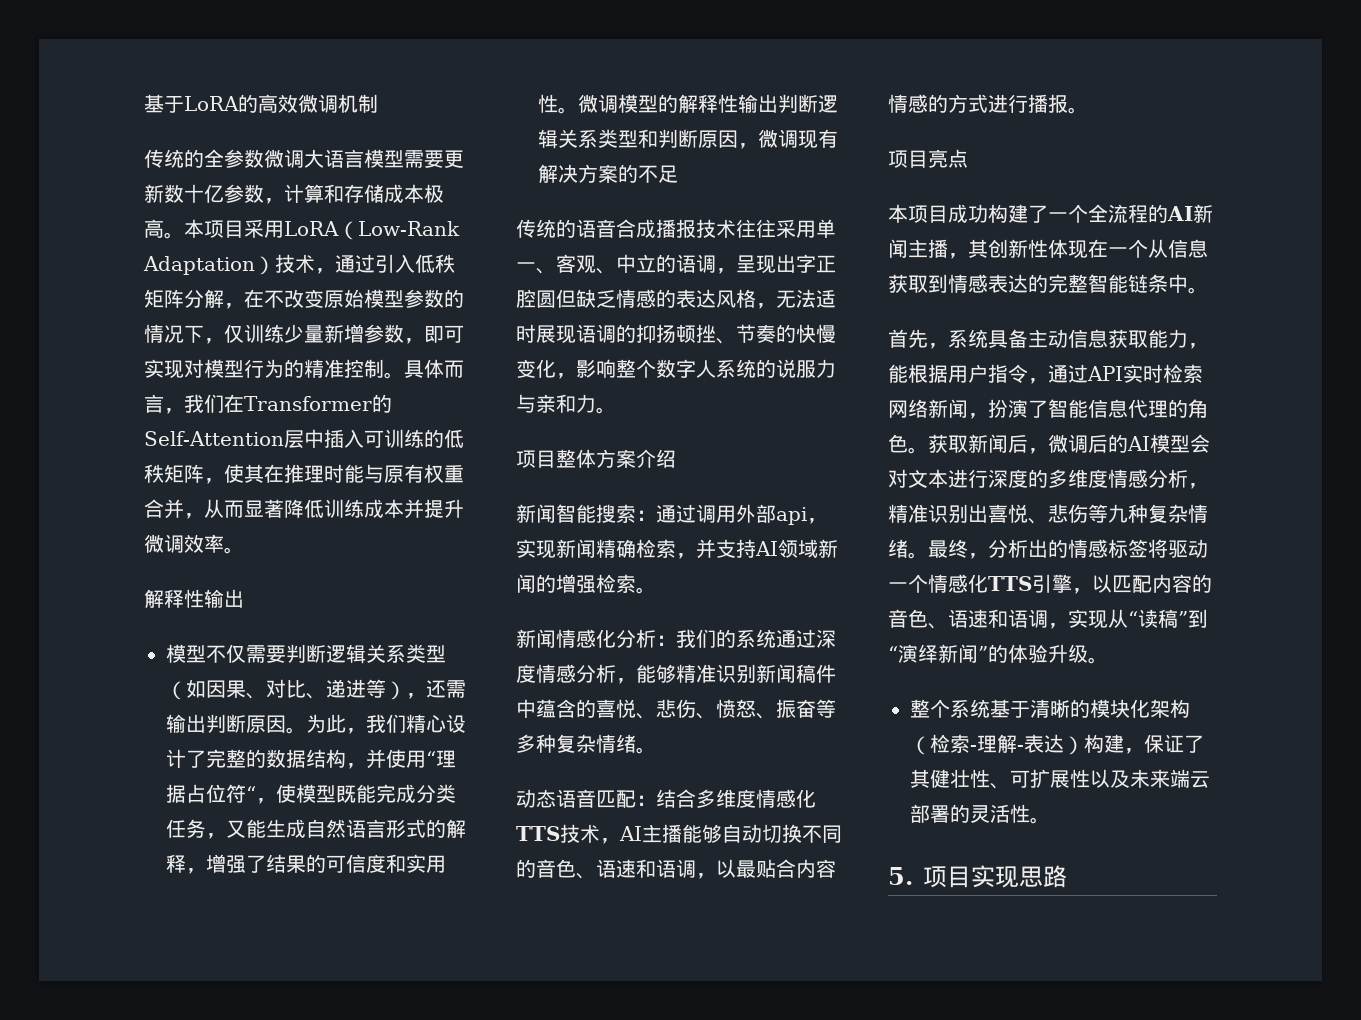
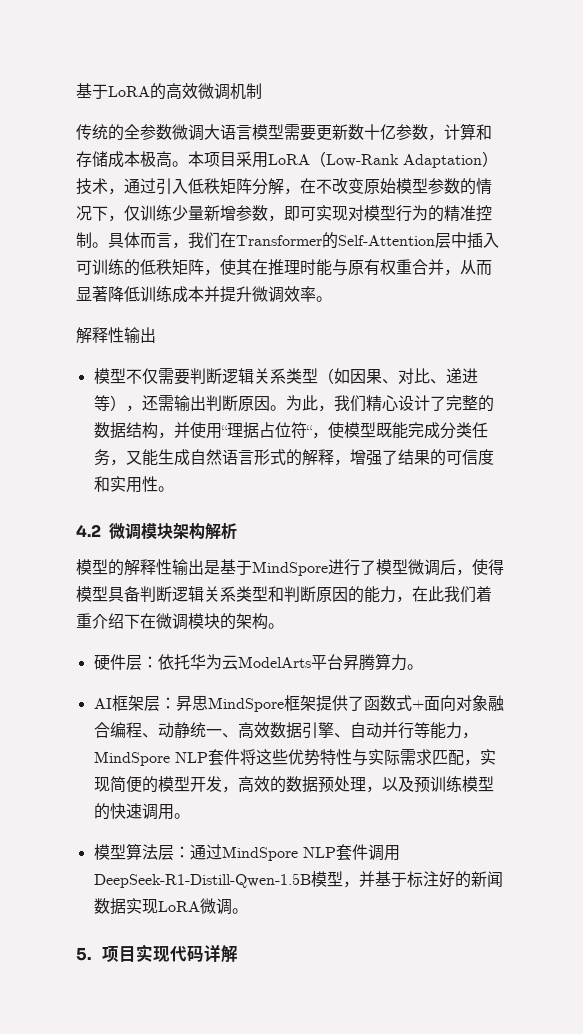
- 为此，我们精心设计了完整的数据结构，并使用“理据占位符“，使模型既能完成分类任务，又能生成自然语言形式的解释，增强了结果的可信度和实用性。微调模型的解释性输出判断逻辑关系类型和判断原因，微调现有解决方案的不足
- 传统的语音合成播报技术往往采用单一、客观、中立的语调，呈现出字正腔圆但缺乏情感的表达风格，无法适时展现语调的抑扬顿挫、节奏的快慢变化，影响整个数字人系统的说服力与亲和力。
- 项目整体方案介绍
- 新闻智能搜索：通过调用外部api，实现新闻精确检索，并支持AI领域新闻的增强检索。
- 新闻情感化分析：我们的系统通过深度情感分析，能够精准识别新闻稿件中蕴含的喜悦、悲伤、愤怒、振奋等多种复杂情绪。
- 动态语音匹配：结合多维度情感化TTS技术，AI主播能够自动切换不同的音色、语速和语调，以最贴合内容情感的方式进行播报。
- 项目亮点
- 本项目成功构建了一个全流程的AI新闻主播，其创新性体现在一个从信息获取到情感表达的完整智能链条中。
- 首先，系统具备主动信息获取能力，能根据用户指令，通过API实时检索网络新闻，扮演了智能信息代理的角色。获取新闻后，微调后的AI模型会对文本进行深度的多维度情感分析，精准识别出喜悦、悲伤等九种复杂情绪。最终，分析出的情感标签将驱动一个情感化TTS引擎，以匹配内容的音色、语速和语调，实现从“读稿”到“演绎新闻”的体验升级。
- 整个系统基于清晰的模块化架构（检索-理解-表达）构建，保证了其健壮性、可扩展性以及未来端云部署的灵活性。
+ 为此，我们精心设计了完整的数据结构，并使用“理据占位符“，使模型既能完成分类任务，又能生成自然语言形式的解释，增强了结果的可信度和实用性。
+ 4.2微调模块架构解析
+ 模型的解释性输出是基于MindSpore进行了模型微调后，使得模型具备判断逻辑关系类型和判断原因的能力，在此我们着重介绍下在微调模块的架构。
+ 硬件层：依托华为云ModelArts平台昇腾算力。
+ AI框架层：昇思MindSpore框架提供了函数式+面向对象融合编程、动静统一、高效数据引擎、自动并行等能力，MindSpore NLP套件将这些优势特性与实际需求匹配，实现简便的模型开发，高效的数据预处理，以及预训练模型的快速调用。
+ 模型算法层：通过MindSpore NLP套件调用DeepSeek-R1-Distill-Qwen-1.5B模型，并基于标注好的新闻数据实现LoRA微调。
- 5.项目实现思路
+ 5.项目实现代码详解

